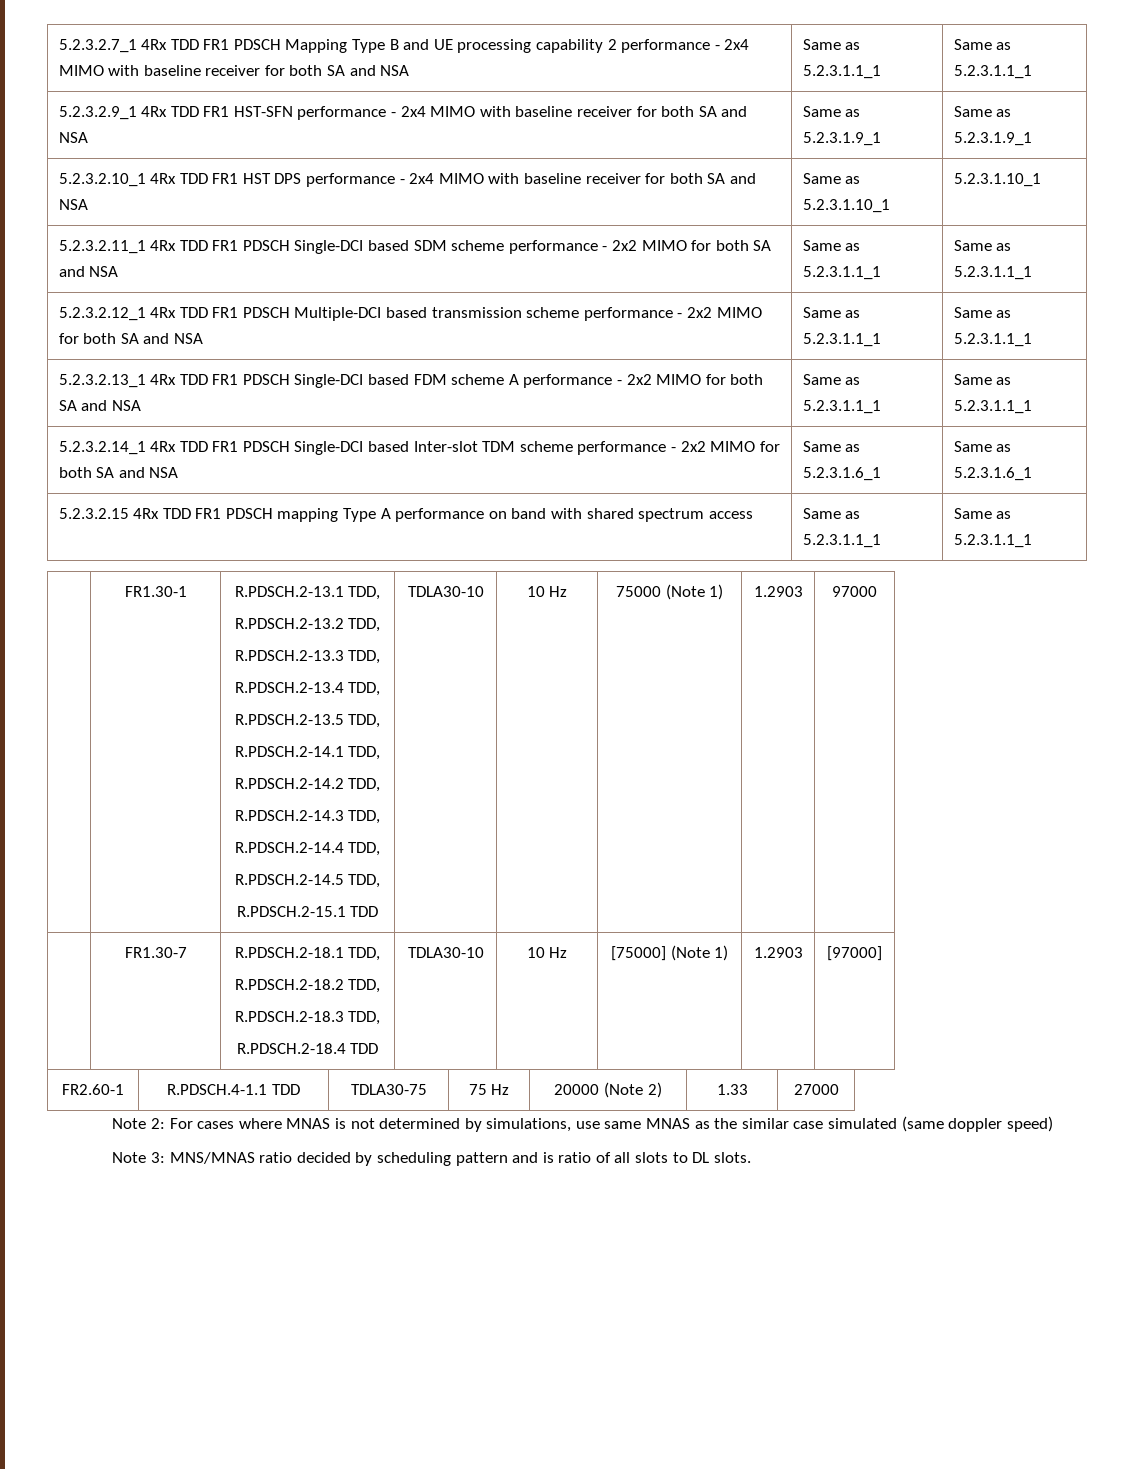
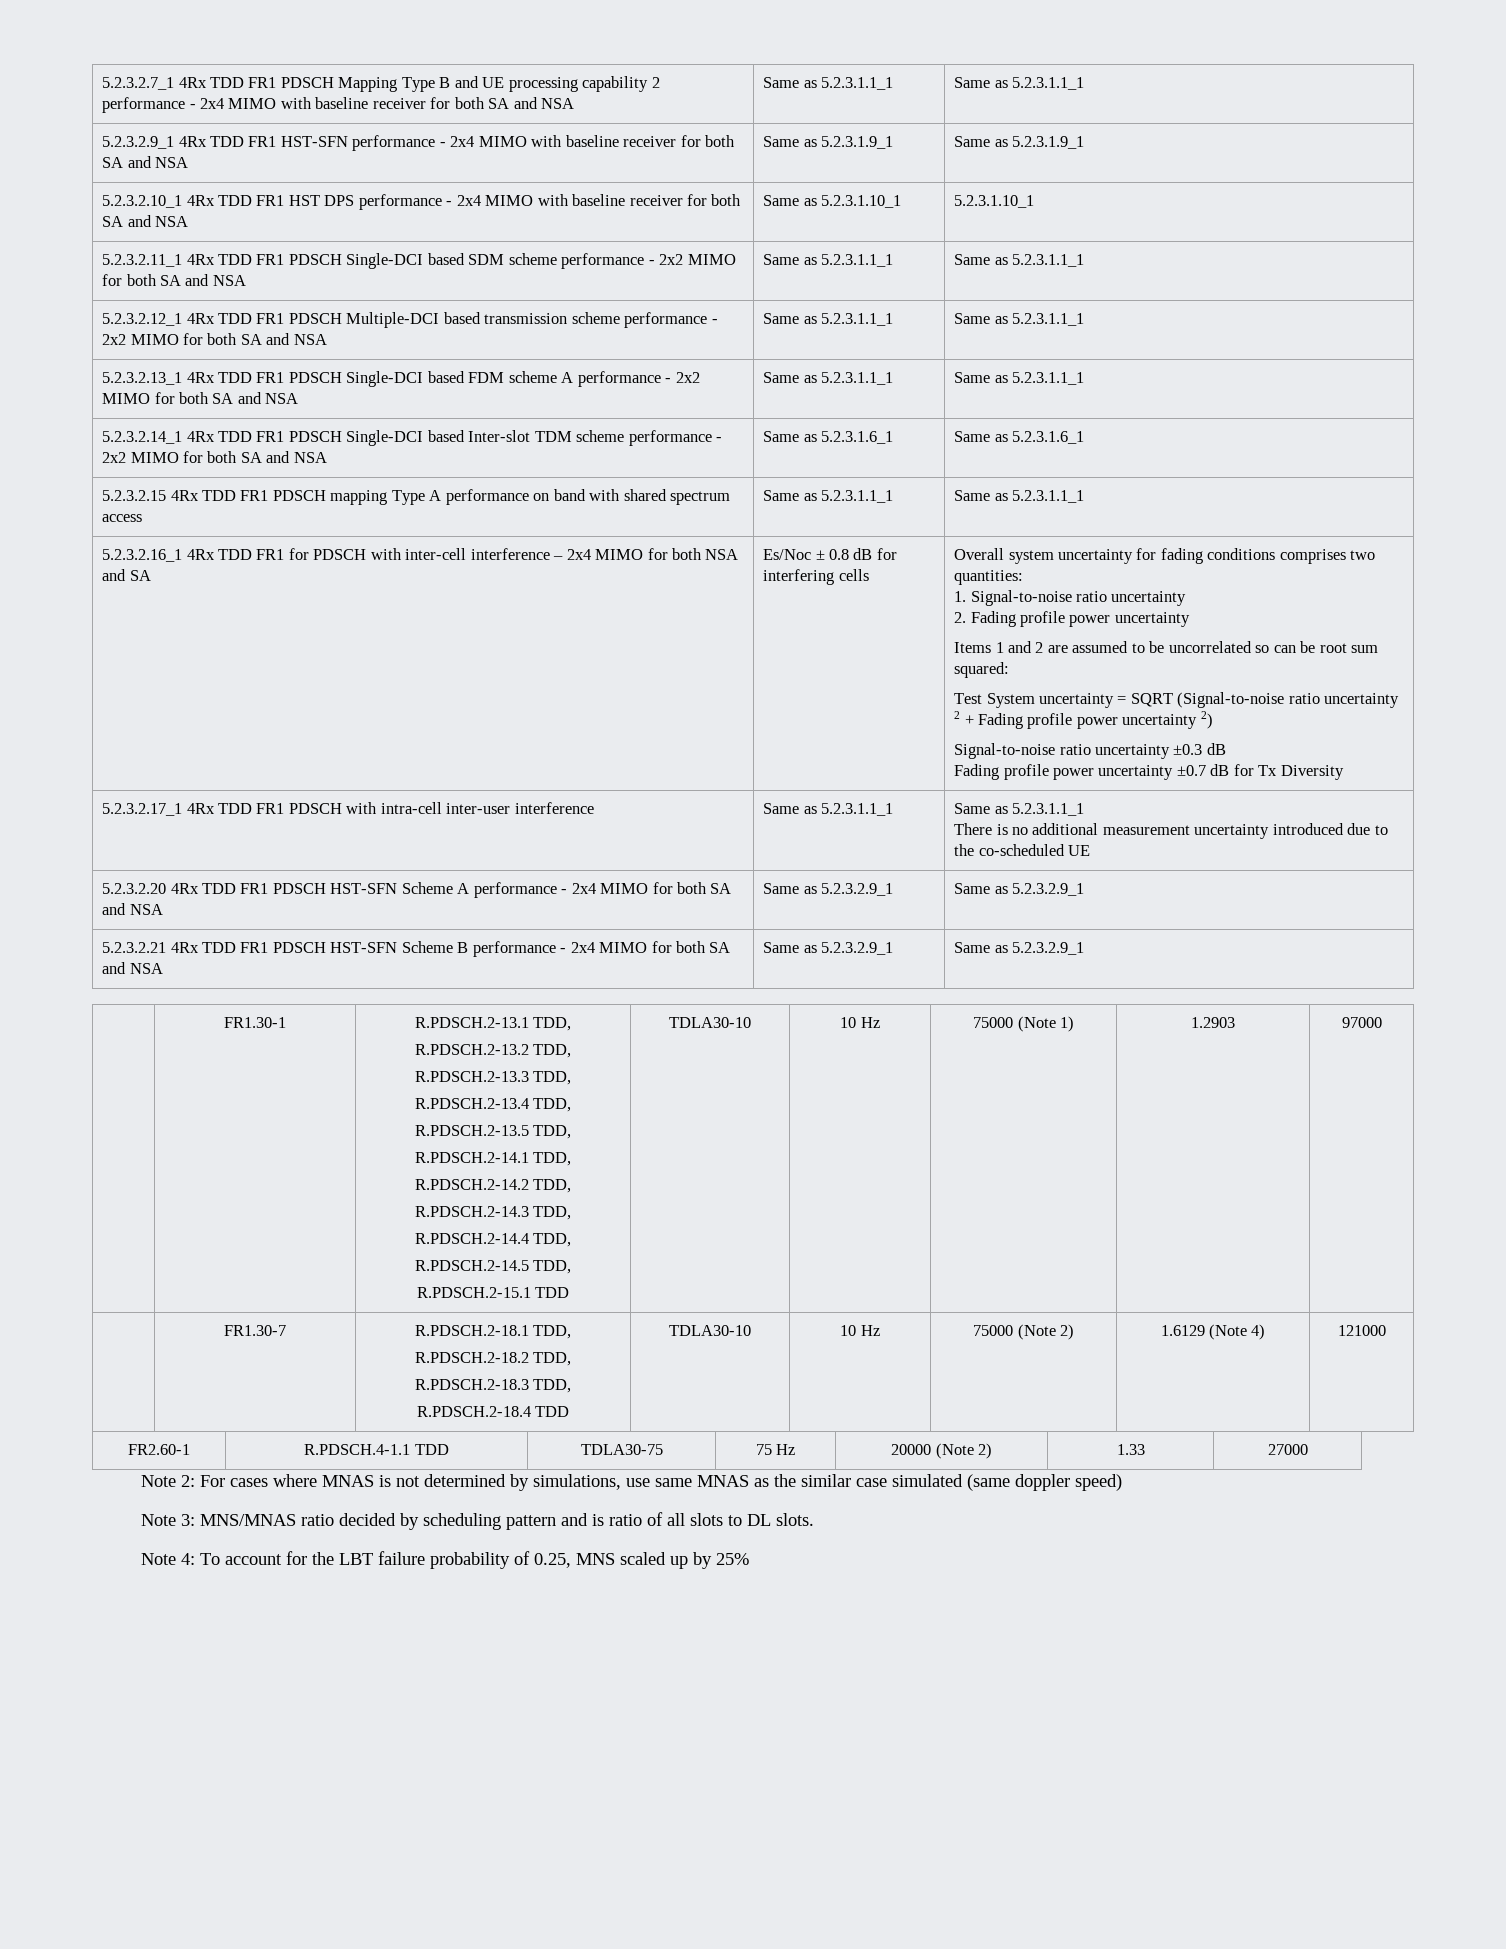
+ 5.2.3.2.16_1 4Rx TDD FR1 for PDSCH with inter-cell interference – 2x4 MIMO for both NSA and SA | Es/Noc ± 0.8 dB for interfering cells | Overall system uncertainty for fading conditions comprises two quantities:
+ 1. Signal-to-noise ratio uncertainty
+ 2. Fading profile power uncertainty
+ Items 1 and 2 are assumed to be uncorrelated so can be root sum squared:
+ Test System uncertainty = SQRT (Signal-to-noise ratio uncertainty 2 + Fading profile power uncertainty 2)
+ Signal-to-noise ratio uncertainty ±0.3 dB
+ Fading profile power uncertainty ±0.7 dB for Tx Diversity
+ 5.2.3.2.17_1 4Rx TDD FR1 PDSCH with intra-cell inter-user interference | Same as 5.2.3.1.1_1 | Same as 5.2.3.1.1_1
+ There is no additional measurement uncertainty introduced due to the co-scheduled UE
+ 5.2.3.2.20 4Rx TDD FR1 PDSCH HST-SFN Scheme A performance - 2x4 MIMO for both SA and NSA | Same as 5.2.3.2.9_1 | Same as 5.2.3.2.9_1
+ 5.2.3.2.21 4Rx TDD FR1 PDSCH HST-SFN Scheme B performance - 2x4 MIMO for both SA and NSA | Same as 5.2.3.2.9_1 | Same as 5.2.3.2.9_1
  | FR1.30-7 | R.PDSCH.2-18.1 TDD,
  R.PDSCH.2-18.2 TDD,
  R.PDSCH.2-18.3 TDD,
- R.PDSCH.2-18.4 TDD | TDLA30-10 | 10 Hz | [75000] (Note 1) | 1.2903 | [97000]
+ R.PDSCH.2-18.4 TDD | TDLA30-10 | 10 Hz | 75000 (Note 2) | 1.6129 (Note 4) | 121000
+ Note 4: To account for the LBT failure probability of 0.25, MNS scaled up by 25%

